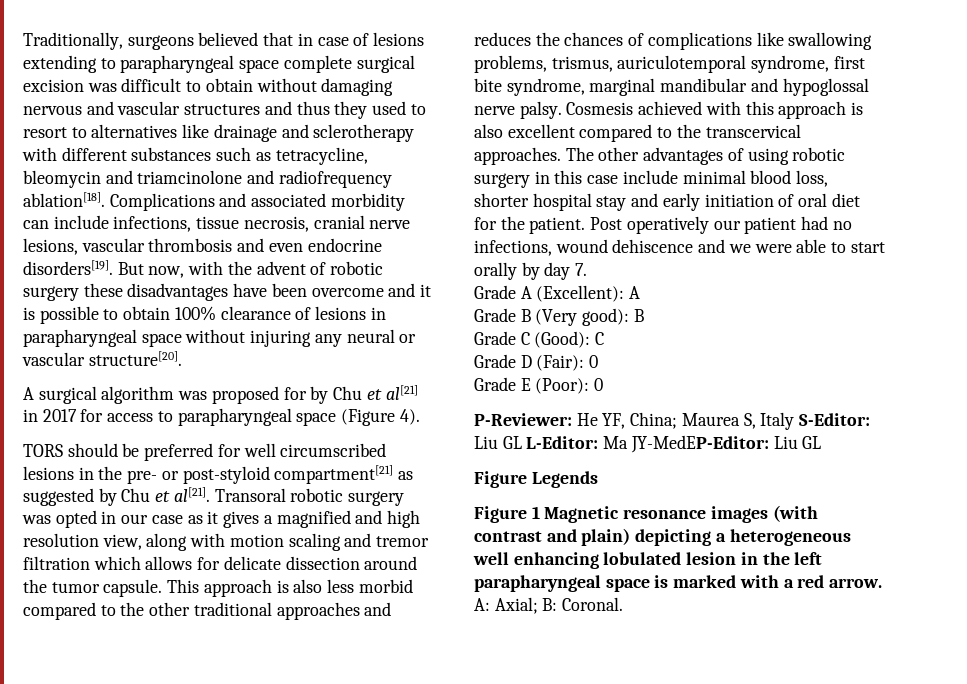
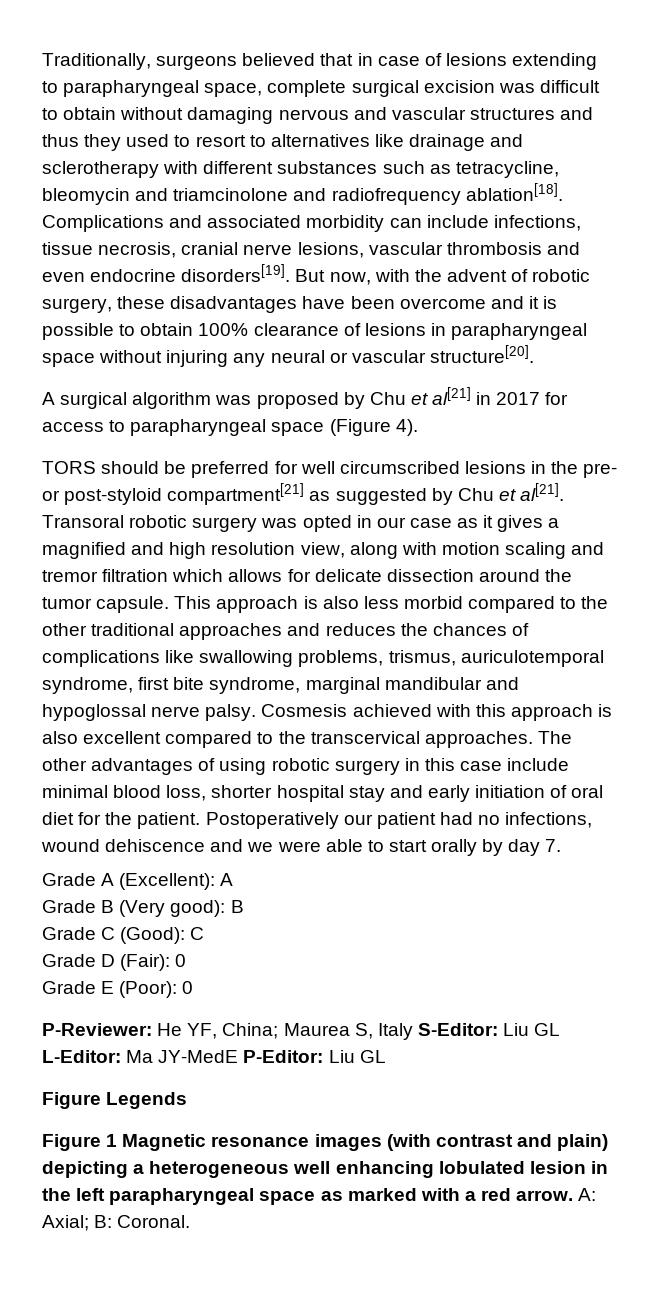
- Traditionally, surgeons believed that in case of lesions extending to parapharyngeal space complete surgical excision was difficult to obtain without damaging nervous and vascular structures and thus they used to resort to alternatives like drainage and sclerotherapy with different substances such as tetracycline, bleomycin and triamcinolone and radiofrequency ablation[18].
+ Traditionally, surgeons believed that in case of lesions extending to parapharyngeal space, complete surgical excision was difficult to obtain without damaging nervous and vascular structures and thus they used to resort to alternatives like drainage and sclerotherapy with different substances such as tetracycline, bleomycin and triamcinolone and radiofrequency ablation[18].
- But now, with the advent of robotic surgery these disadvantages have been overcome and it is possible to obtain 100% clearance of lesions in parapharyngeal space without injuring any neural or vascular structure[20].
+ But now, with the advent of robotic surgery, these disadvantages have been overcome and it is possible to obtain 100% clearance of lesions in parapharyngeal space without injuring any neural or vascular structure[20].
- A surgical algorithm was proposed for by Chu et al[21] in 2017 for access to parapharyngeal space (Figure 4).
+ A surgical algorithm was proposed by Chu et al[21] in 2017 for access to parapharyngeal space (Figure 4).
- Post operatively our patient had no infections, wound dehiscence and we were able to start orally by day 7.
+ Postoperatively our patient had no infections, wound dehiscence and we were able to start orally by day 7.
- P-Reviewer: He YF, China; Maurea S, Italy S-Editor: Liu GL L-Editor: Ma JY-MedEP-Editor: Liu GL
+ P-Reviewer: He YF, China; Maurea S, Italy S-Editor: Liu GL L-Editor: Ma JY-MedE P-Editor: Liu GL
- Figure 1 Magnetic resonance images (with contrast and plain) depicting a heterogeneous well enhancing lobulated lesion in the left parapharyngeal space is marked with a red arrow.
+ Figure 1 Magnetic resonance images (with contrast and plain) depicting a heterogeneous well enhancing lobulated lesion in the left parapharyngeal space as marked with a red arrow.

